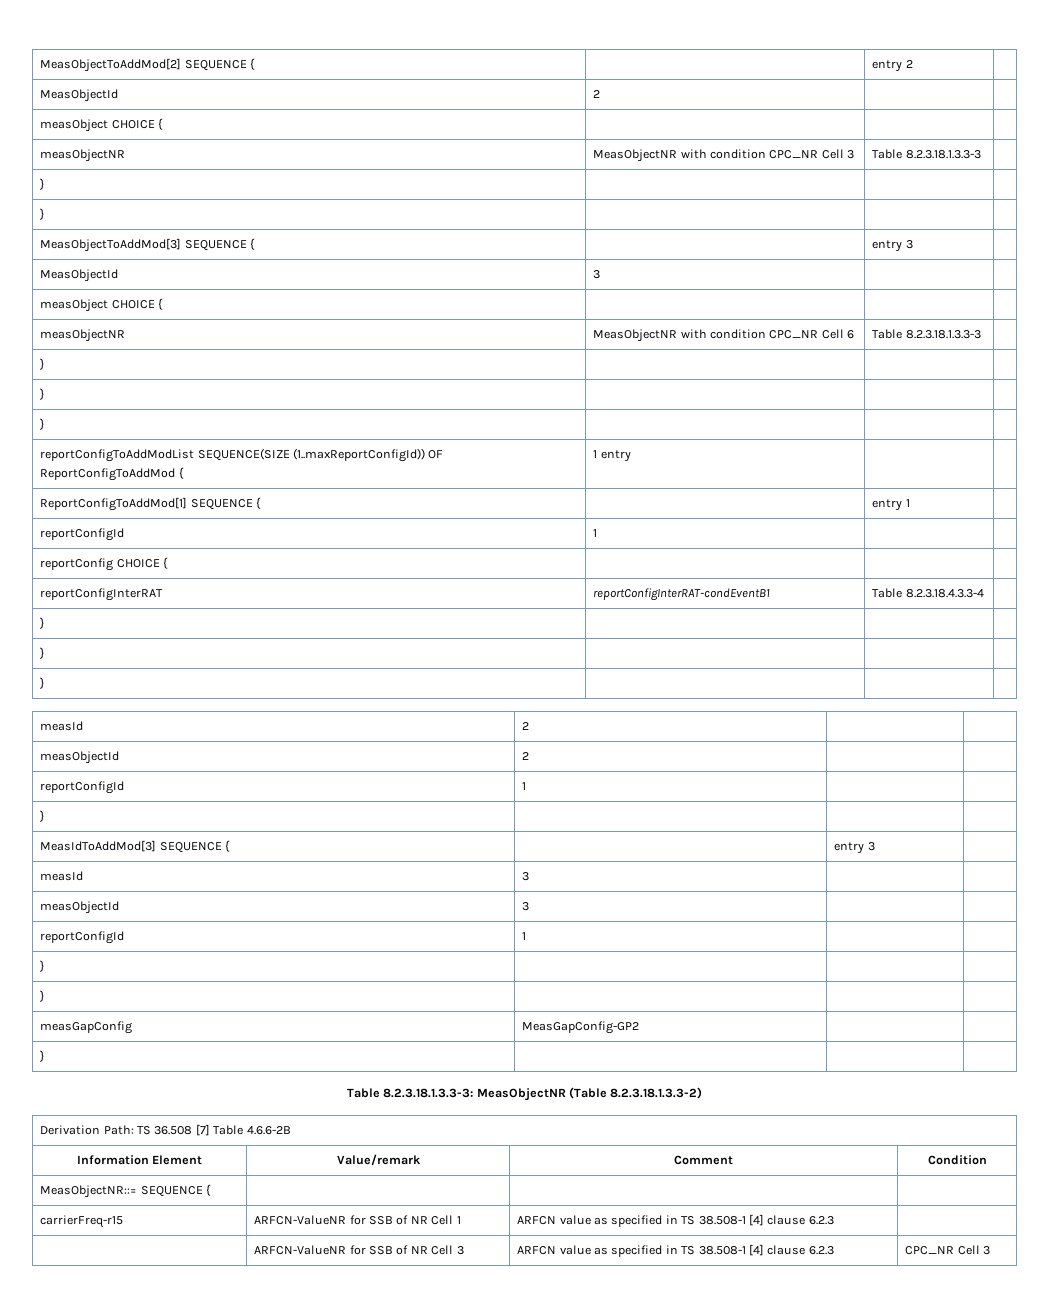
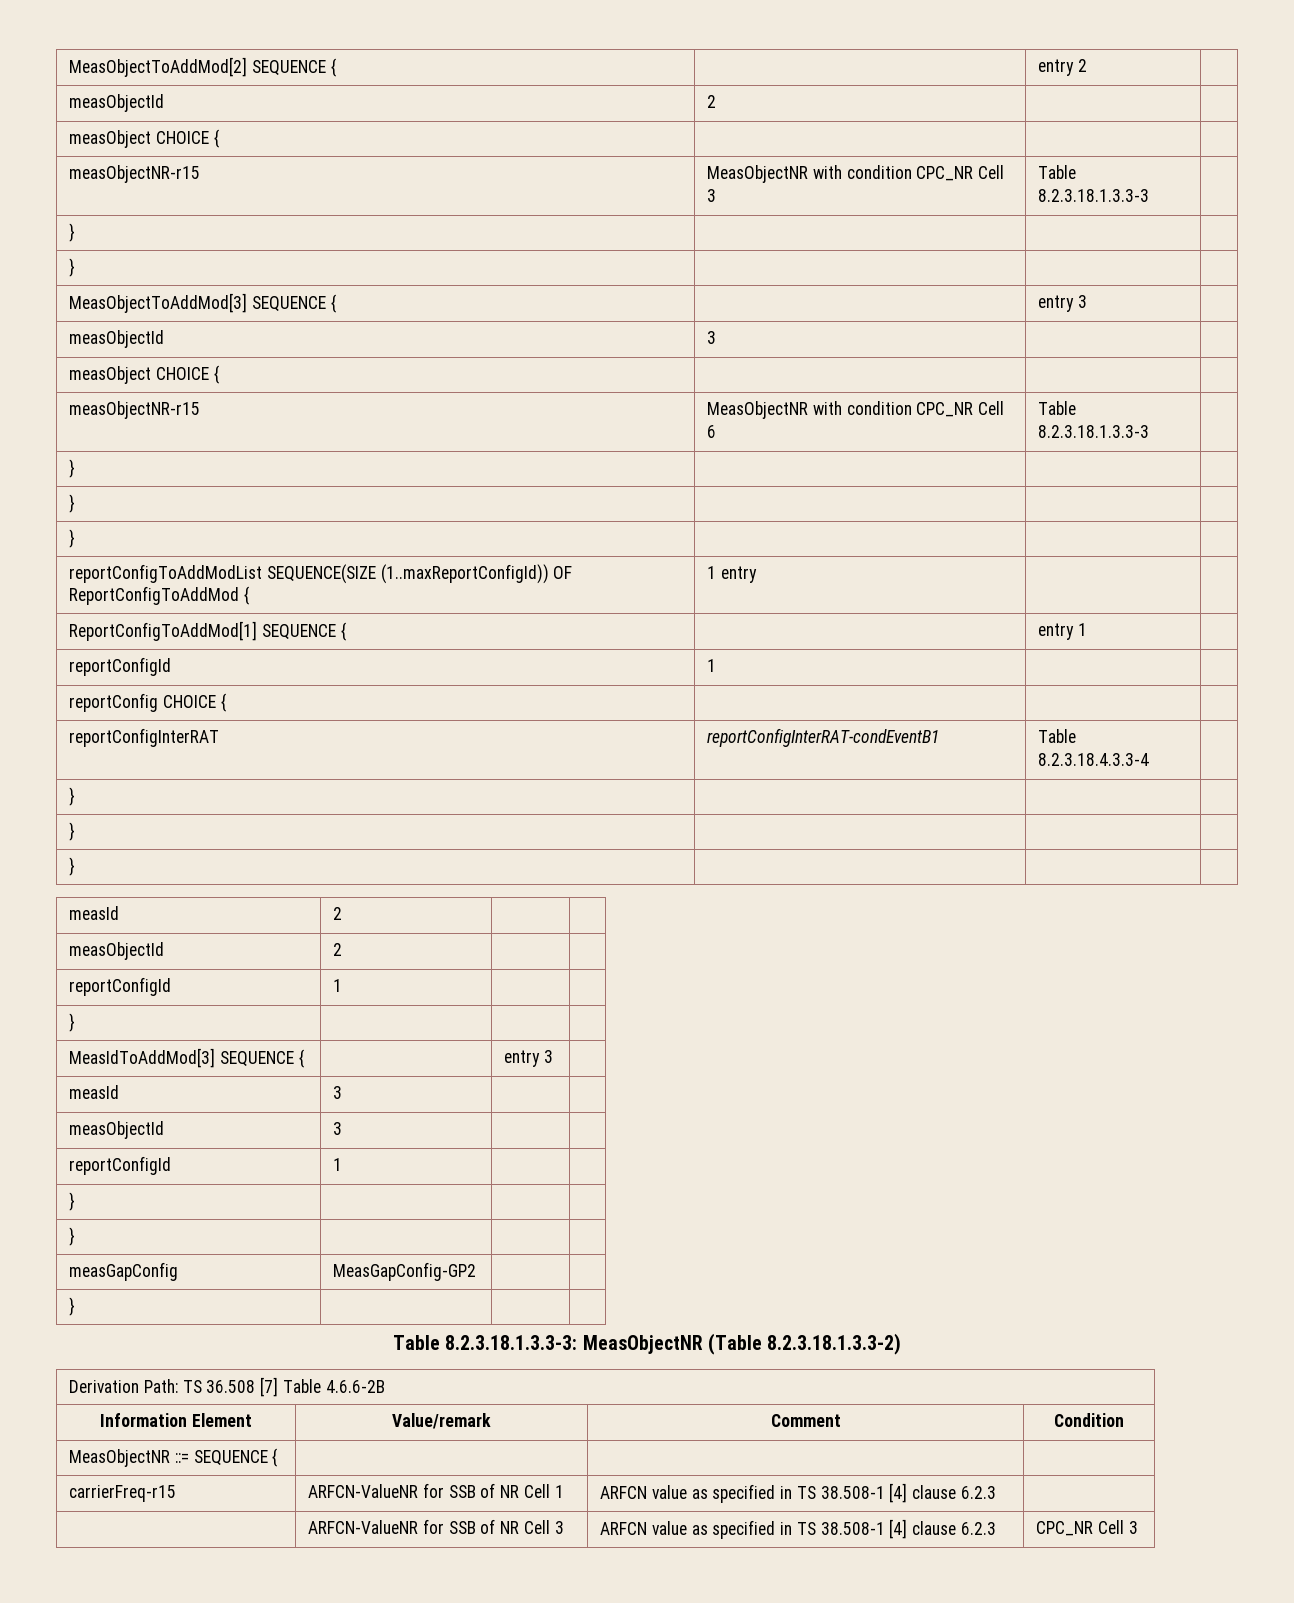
  MeasObjectToAddMod[2] SEQUENCE { | | entry 2 |
- MeasObjectId | 2 | |
+ measObjectId | 2 | |
- measObjectNR | MeasObjectNR with condition CPC_NR Cell 3 | Table 8.2.3.18.1.3.3-3 |
+ measObjectNR-r15 | MeasObjectNR with condition CPC_NR Cell 3 | Table 8.2.3.18.1.3.3-3 |
  MeasObjectToAddMod[3] SEQUENCE { | | entry 3 |
- MeasObjectId | 3 | |
+ measObjectId | 3 | |
- measObjectNR | MeasObjectNR with condition CPC_NR Cell 6 | Table 8.2.3.18.1.3.3-3 |
+ measObjectNR-r15 | MeasObjectNR with condition CPC_NR Cell 6 | Table 8.2.3.18.1.3.3-3 |
- MeasObjectNR::= SEQUENCE { | | |
+ MeasObjectNR ::= SEQUENCE { | | |

